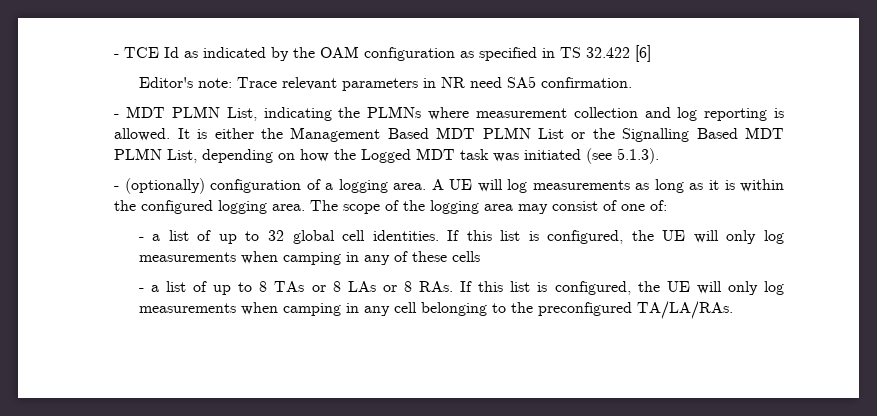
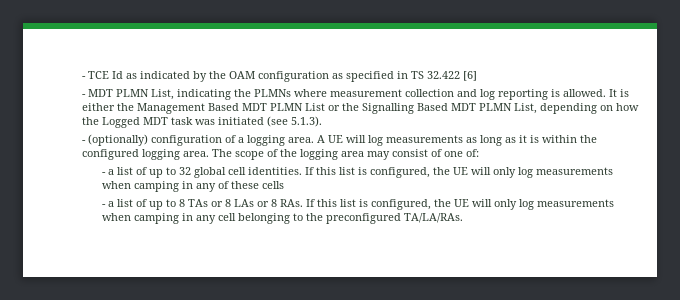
- Editor's note: Trace relevant parameters in NR need SA5 confirmation.

